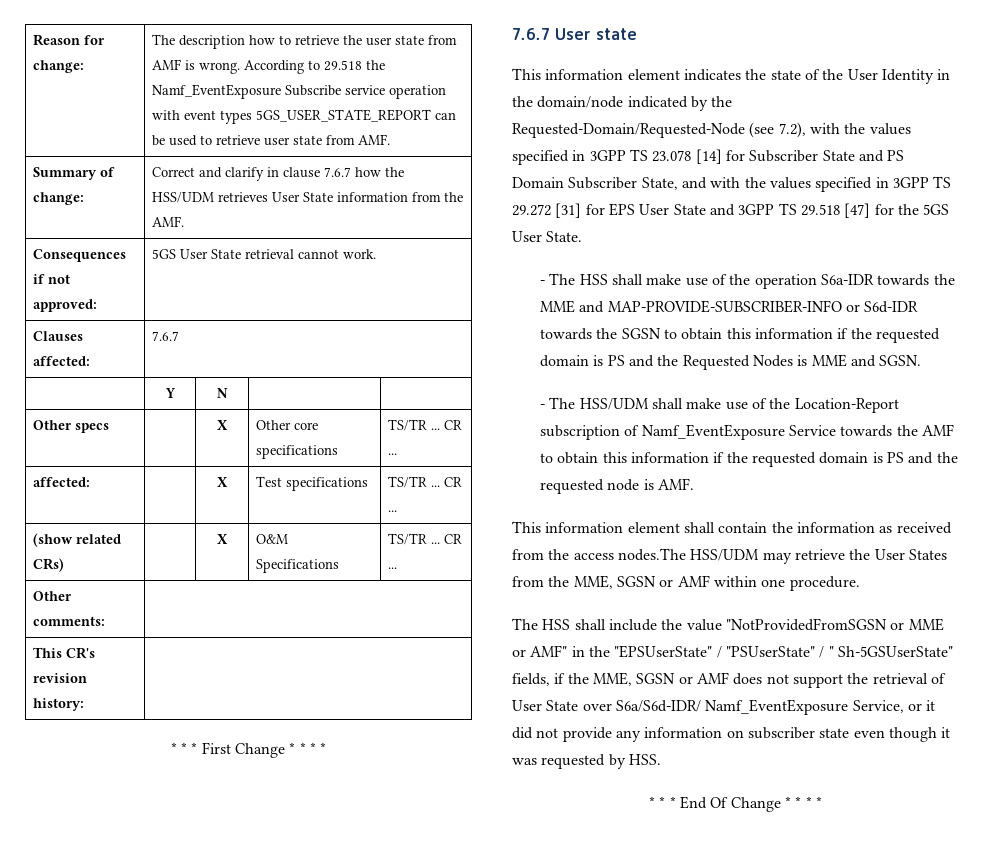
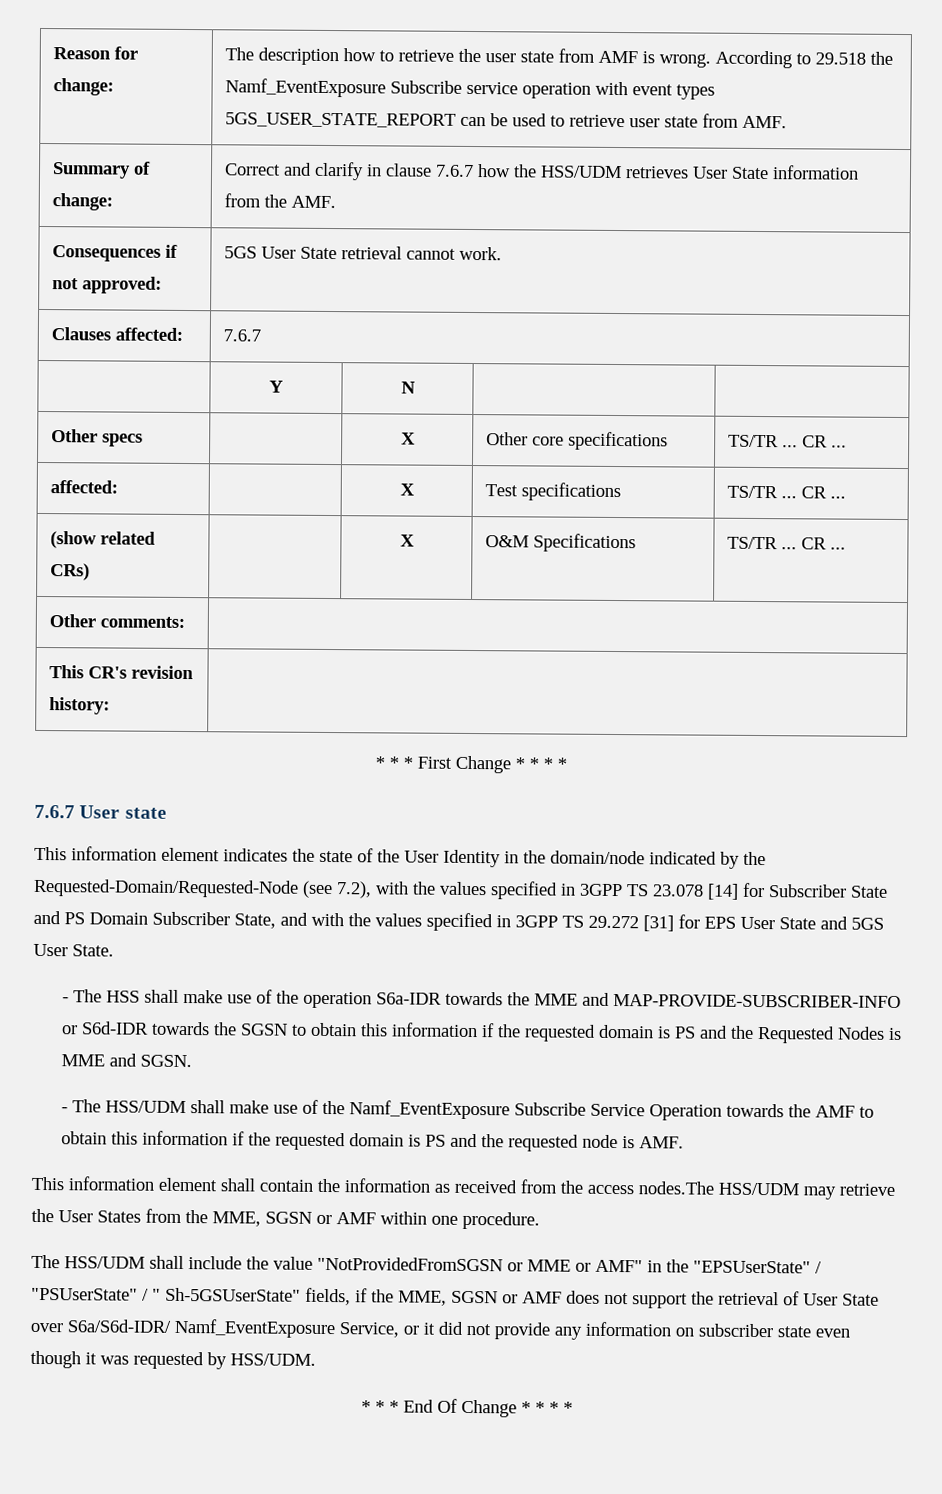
- This information element indicates the state of the User Identity in the domain/node indicated by the Requested-Domain/Requested-Node (see 7.2), with the values specified in 3GPP TS 23.078 [14] for Subscriber State and PS Domain Subscriber State, and with the values specified in 3GPP TS 29.272 [31] for EPS User State and 3GPP TS 29.518 [47] for the 5GS User State.
+ This information element indicates the state of the User Identity in the domain/node indicated by the Requested-Domain/Requested-Node (see 7.2), with the values specified in 3GPP TS 23.078 [14] for Subscriber State and PS Domain Subscriber State, and with the values specified in 3GPP TS 29.272 [31] for EPS User State and 5GS User State.
- - The HSS/UDM shall make use of the Location-Report subscription of Namf_EventExposure Service towards the AMF to obtain this information if the requested domain is PS and the requested node is AMF.
+ - The HSS/UDM shall make use of the Namf_EventExposure Subscribe Service Operation towards the AMF to obtain this information if the requested domain is PS and the requested node is AMF.
- The HSS shall include the value "NotProvidedFromSGSN or MME or AMF" in the "EPSUserState" / "PSUserState" / " Sh-5GSUserState" fields, if the MME, SGSN or AMF does not support the retrieval of User State over S6a/S6d-IDR/ Namf_EventExposure Service, or it did not provide any information on subscriber state even though it was requested by HSS.
+ The HSS/UDM shall include the value "NotProvidedFromSGSN or MME or AMF" in the "EPSUserState" / "PSUserState" / " Sh-5GSUserState" fields, if the MME, SGSN or AMF does not support the retrieval of User State over S6a/S6d-IDR/ Namf_EventExposure Service, or it did not provide any information on subscriber state even though it was requested by HSS/UDM.

